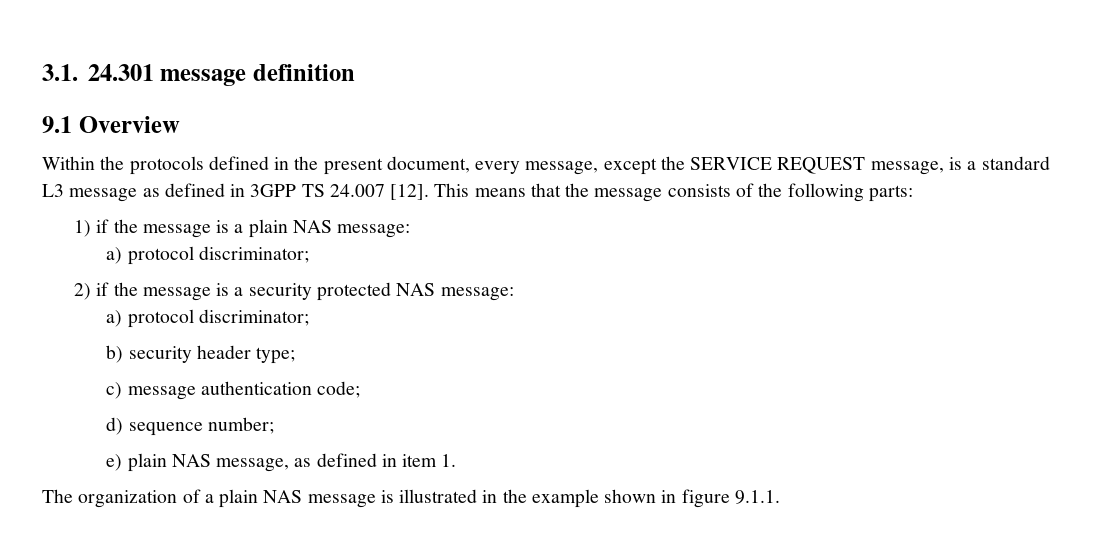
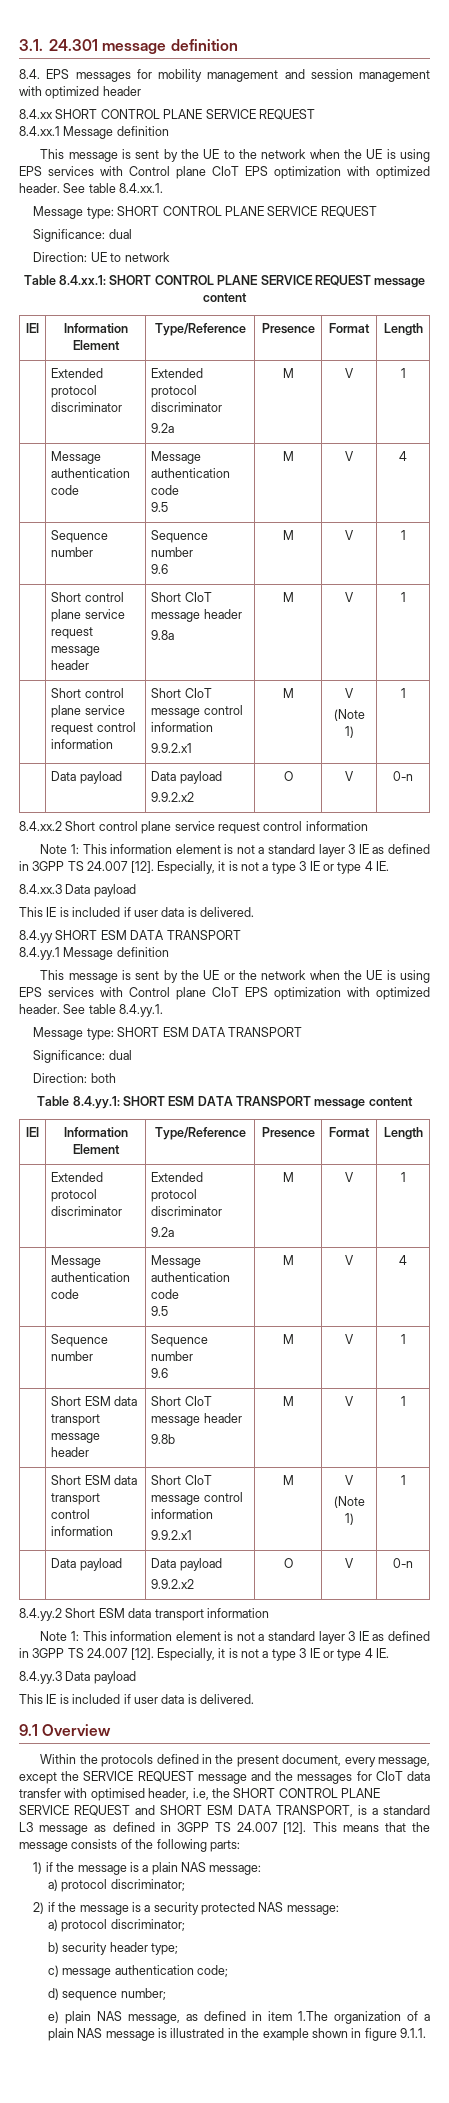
+ 8.4. EPS messages for mobility management and session management with optimized header
+ 8.4.xx SHORT CONTROL PLANE SERVICE REQUEST
+ 8.4.xx.1 Message definition
+ This message is sent by the UE to the network when the UE is using EPS services with Control plane CIoT EPS optimization with optimized header. See table 8.4.xx.1.
+ Message type: SHORT CONTROL PLANE SERVICE REQUEST
+ Significance: dual
+ Direction: UE to network
+ Table 8.4.xx.1: SHORT CONTROL PLANE SERVICE REQUEST message content
+ IEI | Information Element | Type/Reference | Presence | Format | Length
+ | Extended protocol discriminator | Extended protocol discriminator
+ 9.2a | M | V | 1
+ | Message authentication code | Message authentication code
+ 9.5 | M | V | 4
+ | Sequence number | Sequence number
+ 9.6 | M | V | 1
+ | Short control plane service request message header | Short CIoT message header
+ 9.8a | M | V | 1
+ | Short control plane service request control information | Short CIoT message control information
+ 9.9.2.x1 | M | V
+ (Note 1) | 1
+ | Data payload | Data payload
+ 9.9.2.x2 | O | V | 0-n
+ 8.4.xx.2 Short control plane service request control information
+ Note 1: This information element is not a standard layer 3 IE as defined in 3GPP TS 24.007 [12]. Especially, it is not a type 3 IE or type 4 IE.
+ 8.4.xx.3 Data payload
+ This IE is included if user data is delivered.
+ 8.4.yy SHORT ESM DATA TRANSPORT
+ 8.4.yy.1 Message definition
+ This message is sent by the UE or the network when the UE is using EPS services with Control plane CIoT EPS optimization with optimized header. See table 8.4.yy.1.
+ Message type: SHORT ESM DATA TRANSPORT
+ Significance: dual
+ Direction: both
+ Table 8.4.yy.1: SHORT ESM DATA TRANSPORT message content
+ IEI | Information Element | Type/Reference | Presence | Format | Length
+ | Extended protocol discriminator | Extended protocol discriminator
+ 9.2a | M | V | 1
+ | Message authentication code | Message authentication code
+ 9.5 | M | V | 4
+ | Sequence number | Sequence number
+ 9.6 | M | V | 1
+ | Short ESM data transport message header | Short CIoT message header
+ 9.8b | M | V | 1
+ | Short ESM data transport control information | Short CIoT message control information
+ 9.9.2.x1 | M | V
+ (Note 1) | 1
+ | Data payload | Data payload
+ 9.9.2.x2 | O | V | 0-n
+ 8.4.yy.2 Short ESM data transport information
+ Note 1: This information element is not a standard layer 3 IE as defined in 3GPP TS 24.007 [12]. Especially, it is not a type 3 IE or type 4 IE.
+ 8.4.yy.3 Data payload
+ This IE is included if user data is delivered.
- Within the protocols defined in the present document, every message, except the SERVICE REQUEST message, is a standard L3 message as defined in 3GPP TS 24.007 [12].
+ Within the protocols defined in the present document, every message, except the SERVICE REQUEST message and the messages for CIoT data transfer with optimised header, i.e, the SHORT CONTROL PLANE SERVICE REQUEST and SHORT ESM DATA TRANSPORT, is a standard L3 message as defined in 3GPP TS 24.007 [12].
- e) plain NAS message, as defined in item 1.
- The organization of a plain NAS message is illustrated in the example shown in figure 9.1.1.
+ e) plain NAS message, as defined in item 1.The organization of a plain NAS message is illustrated in the example shown in figure 9.1.1.

